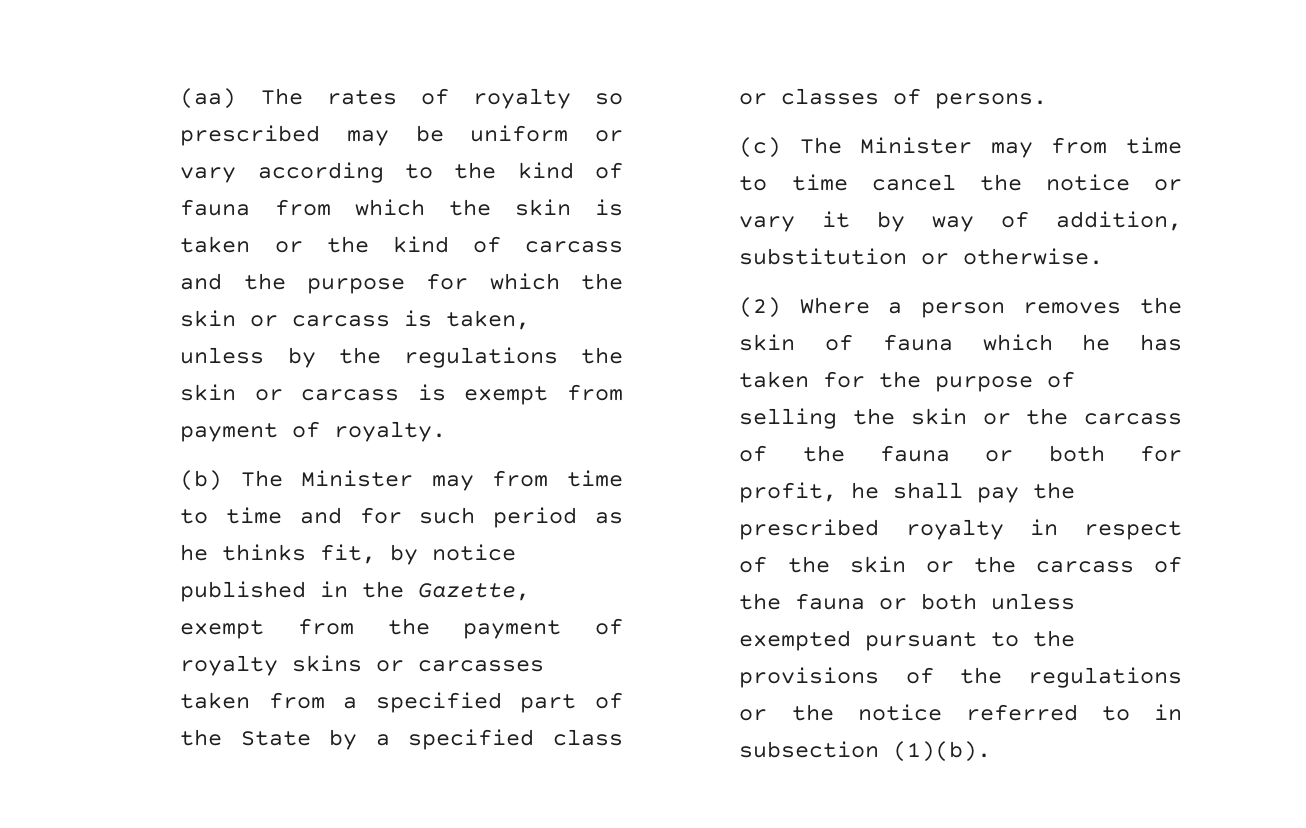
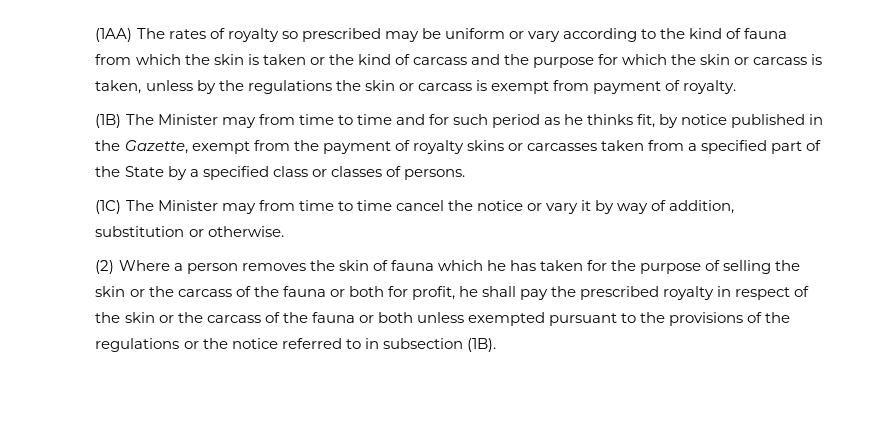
- (aa) The rates of royalty so prescribed may be uniform or vary according to the kind of fauna from which the skin is taken or the kind of carcass and the purpose for which the skin or carcass is taken, unless by the regulations the skin or carcass is exempt from payment of royalty.
+ (1AA) The rates of royalty so prescribed may be uniform or vary according to the kind of fauna from which the skin is taken or the kind of carcass and the purpose for which the skin or carcass is taken, unless by the regulations the skin or carcass is exempt from payment of royalty.
- (b) The Minister may from time to time and for such period as he thinks fit, by notice published in the Gazette, exempt from the payment of royalty skins or carcasses taken from a specified part of the State by a specified class or classes of persons.
+ (1B) The Minister may from time to time and for such period as he thinks fit, by notice published in the Gazette, exempt from the payment of royalty skins or carcasses taken from a specified part of the State by a specified class or classes of persons.
- (c) The Minister may from time to time cancel the notice or vary it by way of addition, substitution or otherwise.
+ (1C) The Minister may from time to time cancel the notice or vary it by way of addition, substitution or otherwise.
- (2) Where a person removes the skin of fauna which he has taken for the purpose of selling the skin or the carcass of the fauna or both for profit, he shall pay the prescribed royalty in respect of the skin or the carcass of the fauna or both unless exempted pursuant to the provisions of the regulations or the notice referred to in subsection (1)(b).
+ (2) Where a person removes the skin of fauna which he has taken for the purpose of selling the skin or the carcass of the fauna or both for profit, he shall pay the prescribed royalty in respect of the skin or the carcass of the fauna or both unless exempted pursuant to the provisions of the regulations or the notice referred to in subsection (1B).

